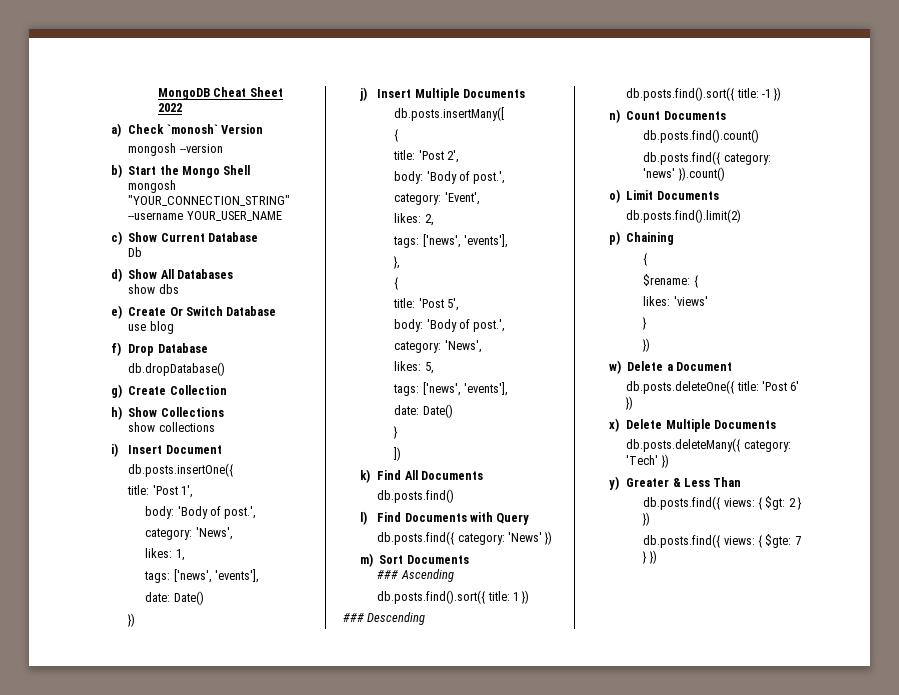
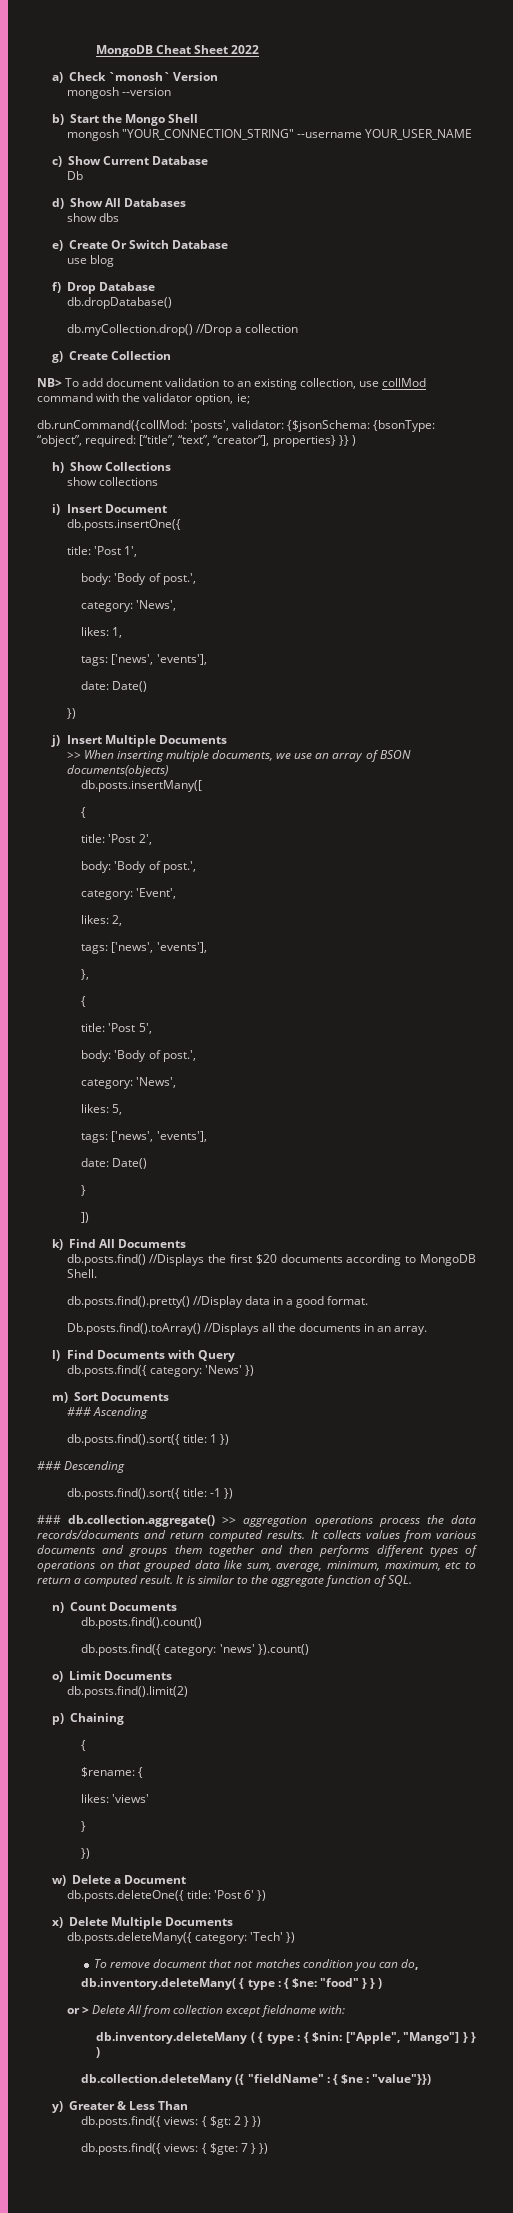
+ db.myCollection.drop() //Drop a collection
+ NB> To add document validation to an existing collection, use collMod command with the validator option, ie;
+ db.runCommand({collMod: 'posts', validator: {$jsonSchema: {bsonType: “object”, required: [“title”, “text”, “creator”], properties} }} )
+ >> When inserting multiple documents, we use an array of BSON documents(objects)
- db.posts.find()
+ db.posts.find() //Displays the first $20 documents according to MongoDB Shell.
+ db.posts.find().pretty() //Display data in a good format.
+ Db.posts.find().toArray() //Displays all the documents in an array.
+ ### db.collection.aggregate() >> aggregation operations process the data records/documents and return computed results. It collects values from various documents and groups them together and then performs different types of operations on that grouped data like sum, average, minimum, maximum, etc to return a computed result. It is similar to the aggregate function of SQL.
+ To remove document that not matches condition you can do,
+ db.inventory.deleteMany( { type : { $ne: "food" } } )
+ or > Delete All from collection except fieldname with:
+ db.inventory.deleteMany ( { type : { $nin: ["Apple", "Mango"] } } )
+ db.collection.deleteMany ({ "fieldName" : { $ne : "value"}})

